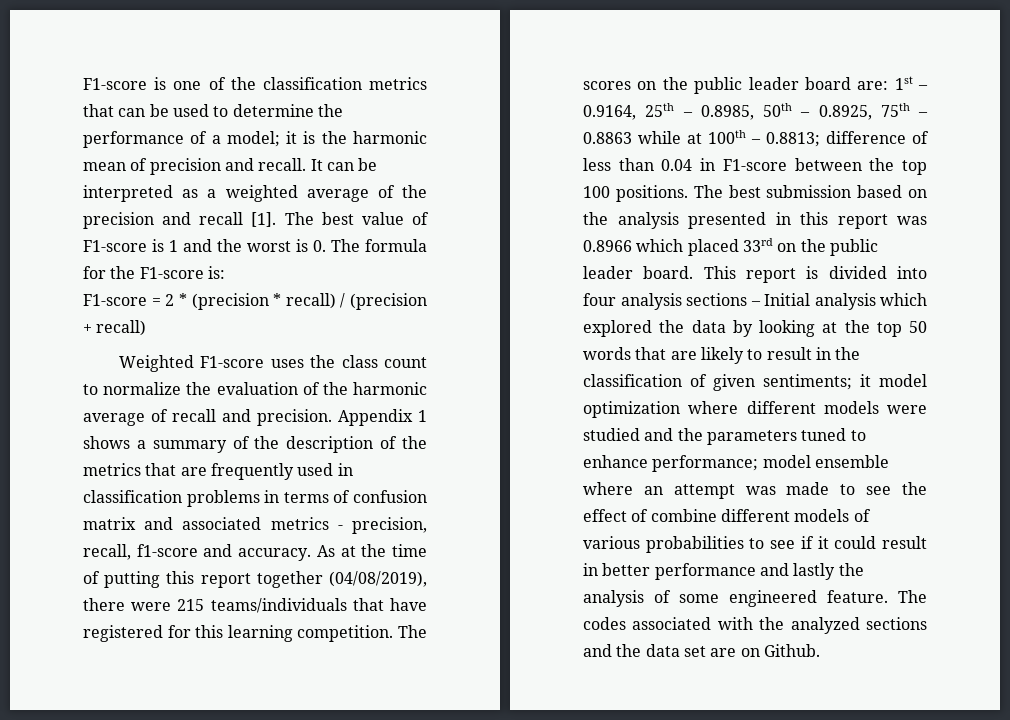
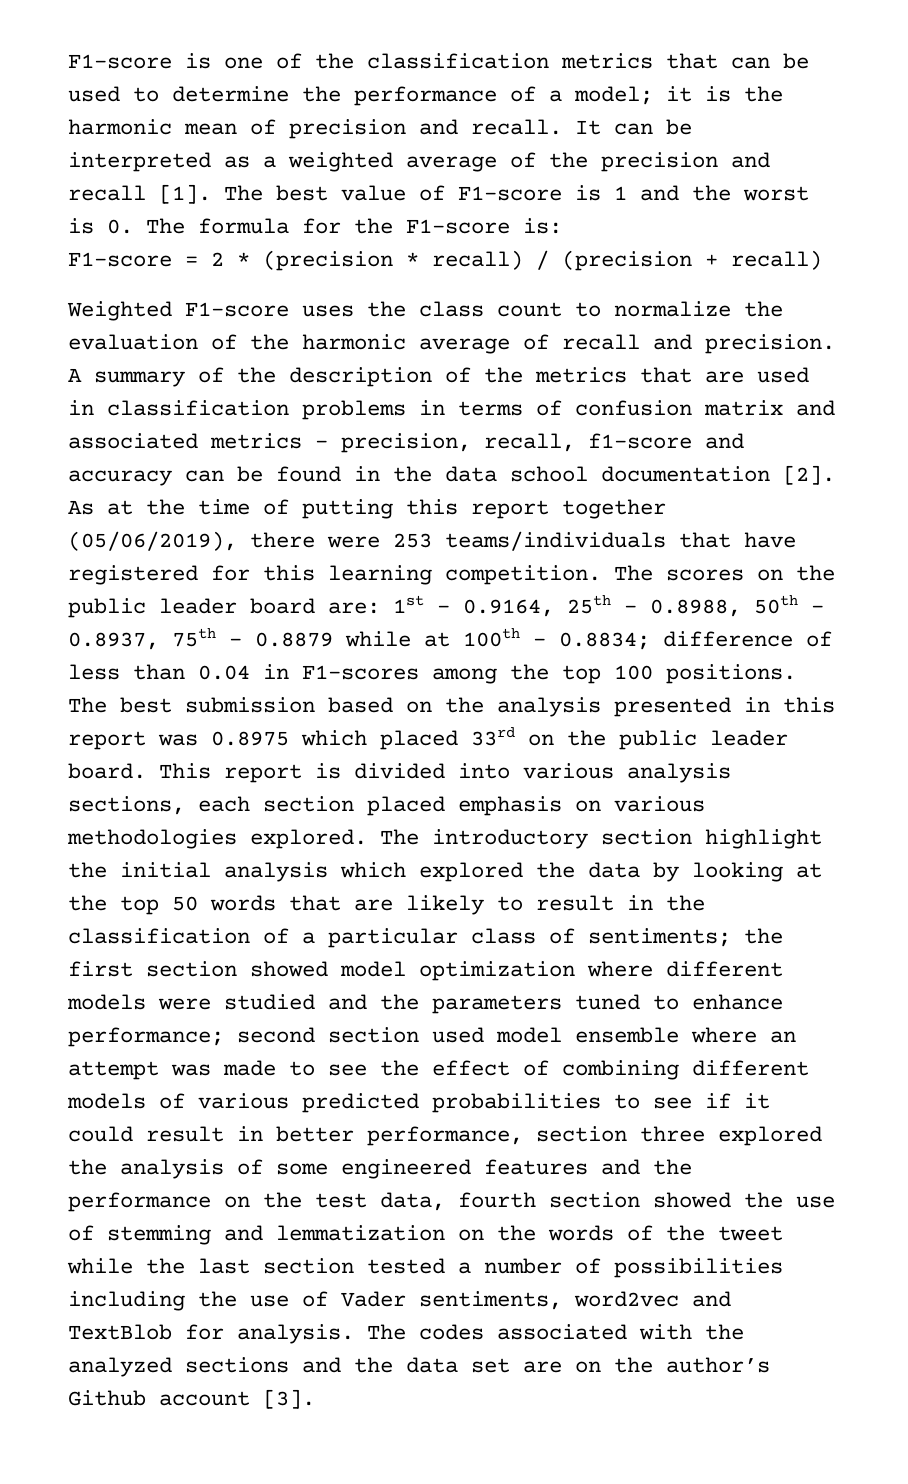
- Appendix 1 shows a summary of the description of the metrics that are frequently used in classification problems in terms of confusion matrix and associated metrics - precision, recall, f1-score and accuracy.
+ A summary of the description of the metrics that are used in classification problems in terms of confusion matrix and associated metrics - precision, recall, f1-score and accuracy can be found in the data school documentation [2].
- As at the time of putting this report together (04/08/2019), there were 215 teams/individuals that have registered for this learning competition.
+ As at the time of putting this report together (05/06/2019), there were 253 teams/individuals that have registered for this learning competition.
- The scores on the public leader board are: 1st – 0.9164, 25th – 0.8985, 50th – 0.8925, 75th – 0.8863 while at 100th – 0.8813; difference of less than 0.04 in F1-score between the top 100 positions.
+ The scores on the public leader board are: 1st – 0.9164, 25th – 0.8988, 50th – 0.8937, 75th – 0.8879 while at 100th – 0.8834; difference of less than 0.04 in F1-scores among the top 100 positions.
- The best submission based on the analysis presented in this report was 0.8966 which placed 33rd on the public leader board.
+ The best submission based on the analysis presented in this report was 0.8975 which placed 33rd on the public leader board.
- This report is divided into four analysis sections – Initial analysis which explored the data by looking at the top 50 words that are likely to result in the classification of given sentiments; it model optimization where different models were studied and the parameters tuned to enhance performance;
+ This report is divided into various analysis sections, each section placed emphasis on various methodologies explored. The introductory section highlight the initial analysis which explored the data by looking at the top 50 words that are likely to result in the classification of a particular class of sentiments; the first section showed model optimization where different models were studied and the parameters tuned to enhance performance;
- model ensemble where an attempt was made to see the effect of combine different models of various probabilities to see if it could result in better performance and lastly the analysis of some engineered feature.
+ second section used model ensemble where an attempt was made to see the effect of combining different models of various predicted probabilities to see if it could result in better performance, section three explored the analysis of some engineered features and the performance on the test data, fourth section showed the use of stemming and lemmatization on the words of the tweet while the last section tested a number of possibilities including the use of Vader sentiments, word2vec and TextBlob for analysis.
- The codes associated with the analyzed sections and the data set are on Github.
+ The codes associated with the analyzed sections and the data set are on the author’s Github account [3].

